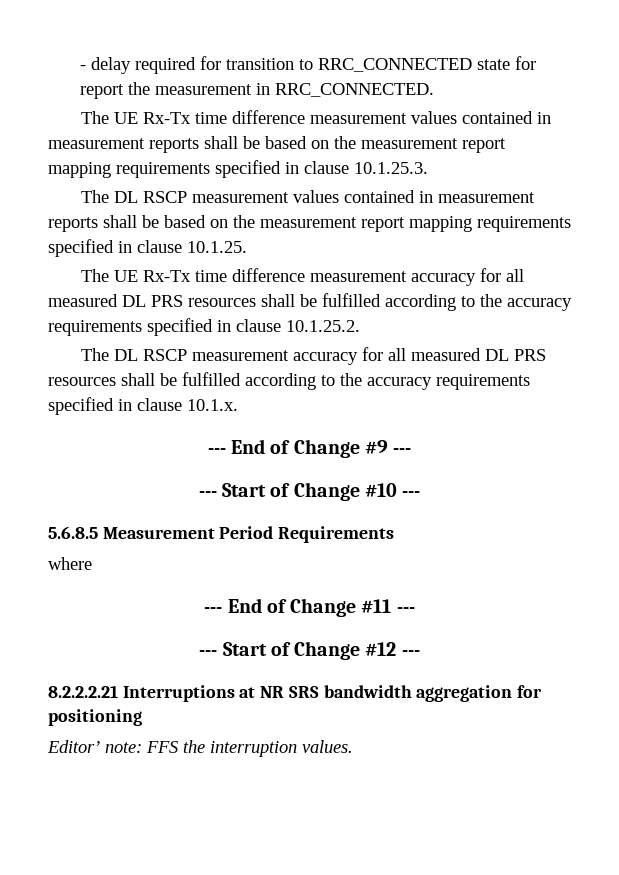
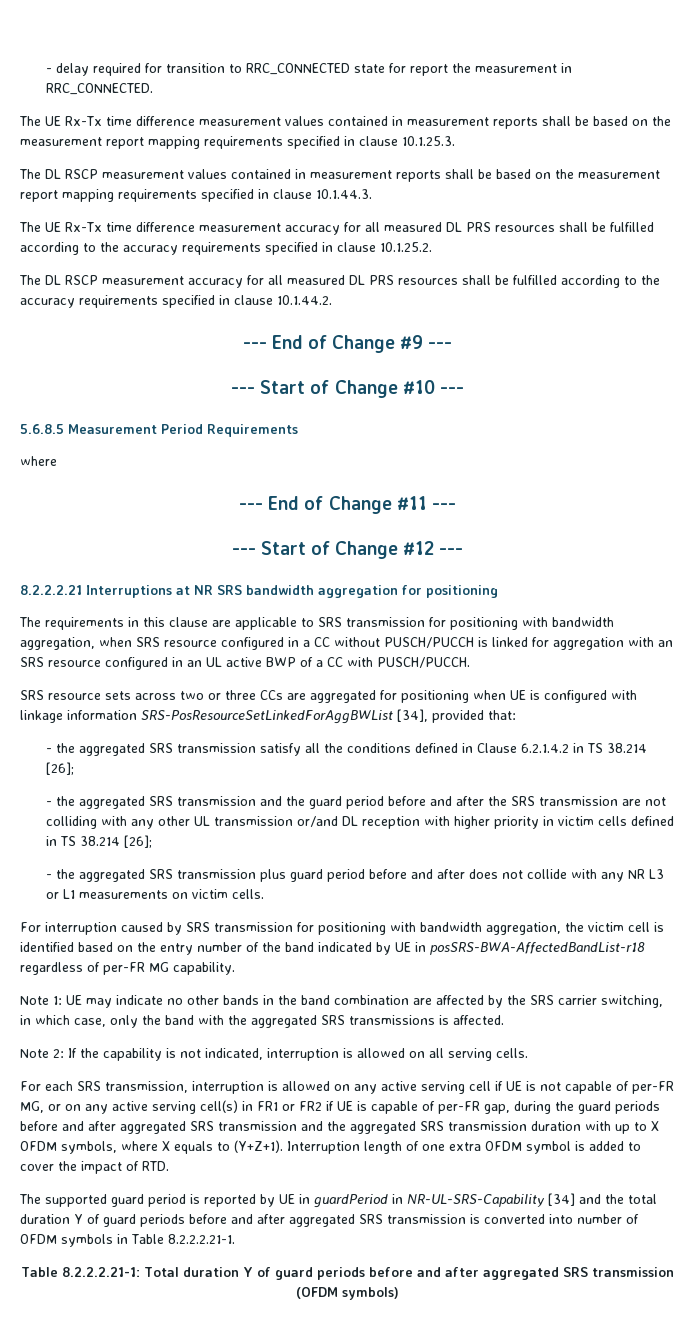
- The DL RSCP measurement values contained in measurement reports shall be based on the measurement report mapping requirements specified in clause 10.1.25.
+ The DL RSCP measurement values contained in measurement reports shall be based on the measurement report mapping requirements specified in clause 10.1.44.3.
- The DL RSCP measurement accuracy for all measured DL PRS resources shall be fulfilled according to the accuracy requirements specified in clause 10.1.x.
+ The DL RSCP measurement accuracy for all measured DL PRS resources shall be fulfilled according to the accuracy requirements specified in clause 10.1.44.2.
- Editor’ note: FFS the interruption values.
+ The requirements in this clause are applicable to SRS transmission for positioning with bandwidth aggregation, when SRS resource configured in a CC without PUSCH/PUCCH is linked for aggregation with an SRS resource configured in an UL active BWP of a CC with PUSCH/PUCCH.
+ SRS resource sets across two or three CCs are aggregated for positioning when UE is configured with linkage information SRS-PosResourceSetLinkedForAggBWList [34], provided that:
+ - the aggregated SRS transmission satisfy all the conditions defined in Clause 6.2.1.4.2 in TS 38.214 [26];
+ - the aggregated SRS transmission and the guard period before and after the SRS transmission are not colliding with any other UL transmission or/and DL reception with higher priority in victim cells defined in TS 38.214 [26];
+ - the aggregated SRS transmission plus guard period before and after does not collide with any NR L3 or L1 measurements on victim cells.
+ For interruption caused by SRS transmission for positioning with bandwidth aggregation, the victim cell is identified based on the entry number of the band indicated by UE in posSRS-BWA-AffectedBandList-r18 regardless of per-FR MG capability.
+ Note 1: UE may indicate no other bands in the band combination are affected by the SRS carrier switching, in which case, only the band with the aggregated SRS transmissions is affected.
+ Note 2: If the capability is not indicated, interruption is allowed on all serving cells.
+ For each SRS transmission, interruption is allowed on any active serving cell if UE is not capable of per-FR MG, or on any active serving cell(s) in FR1 or FR2 if UE is capable of per-FR gap, during the guard periods before and after aggregated SRS transmission and the aggregated SRS transmission duration with up to X OFDM symbols, where X equals to (Y+Z+1). Interruption length of one extra OFDM symbol is added to cover the impact of RTD.
+ The supported guard period is reported by UE in guardPeriod in NR-UL-SRS-Capability [34] and the total duration Y of guard periods before and after aggregated SRS transmission is converted into number of OFDM symbols in Table 8.2.2.2.21-1.
+ Table 8.2.2.2.21-1: Total duration Y of guard periods before and after aggregated SRS transmission (OFDM symbols)

